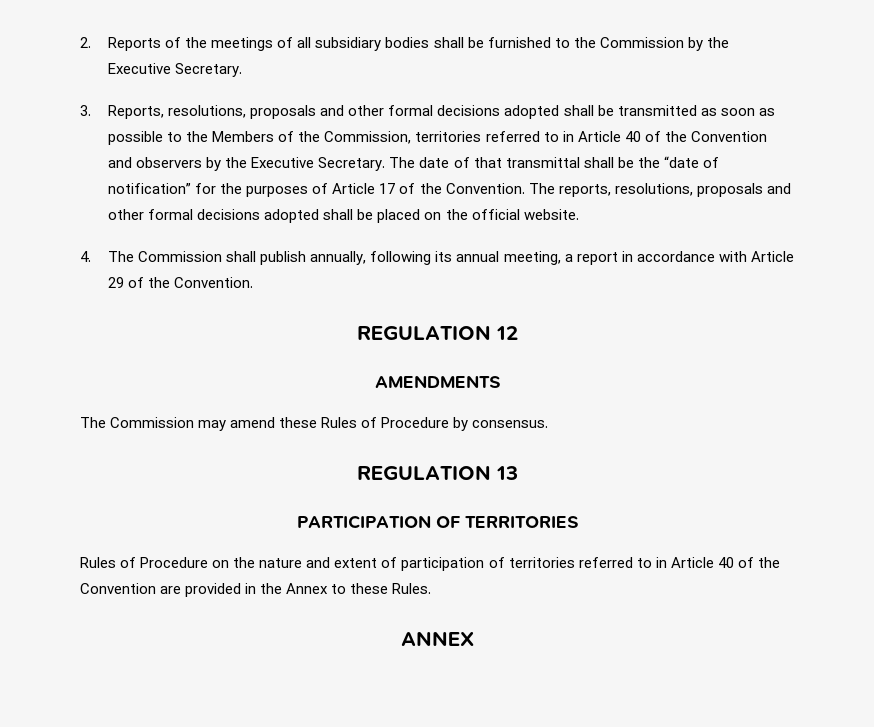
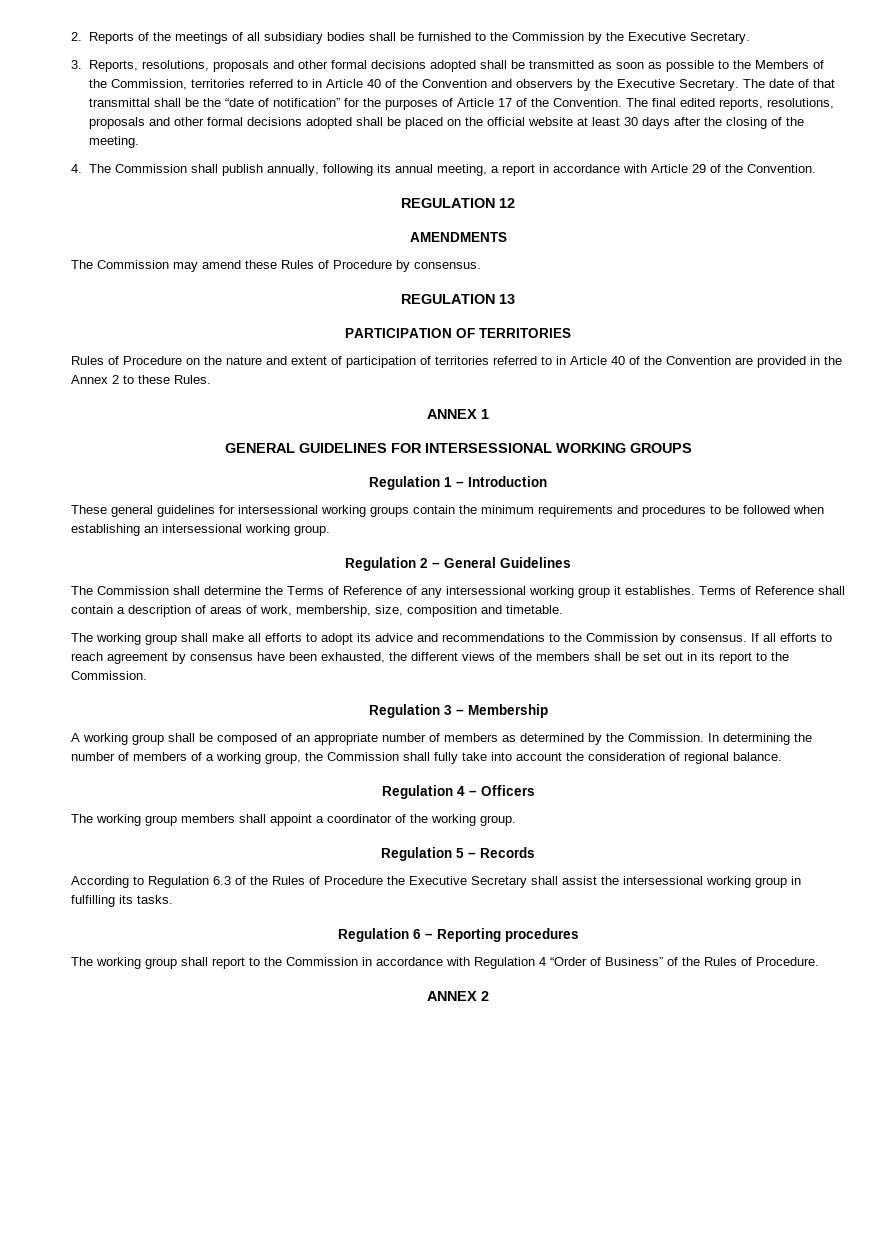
- The reports, resolutions, proposals and other formal decisions adopted shall be placed on the official website.
+ The final edited reports, resolutions, proposals and other formal decisions adopted shall be placed on the official website at least 30 days after the closing of the meeting.
- Rules of Procedure on the nature and extent of participation of territories referred to in Article 40 of the Convention are provided in the Annex to these Rules.
+ Rules of Procedure on the nature and extent of participation of territories referred to in Article 40 of the Convention are provided in the Annex 2 to these Rules.
- ANNEX
+ ANNEX 1
+ GENERAL GUIDELINES FOR INTERSESSIONAL WORKING GROUPS
+ Regulation 1 – Introduction
+ These general guidelines for intersessional working groups contain the minimum requirements and procedures to be followed when establishing an intersessional working group.
+ Regulation 2 – General Guidelines
+ The Commission shall determine the Terms of Reference of any intersessional working group it establishes. Terms of Reference shall contain a description of areas of work, membership, size, composition and timetable.
+ The working group shall make all efforts to adopt its advice and recommendations to the Commission by consensus. If all efforts to reach agreement by consensus have been exhausted, the different views of the members shall be set out in its report to the Commission.
+ Regulation 3 – Membership
+ A working group shall be composed of an appropriate number of members as determined by the Commission. In determining the number of members of a working group, the Commission shall fully take into account the consideration of regional balance.
+ Regulation 4 – Officers
+ The working group members shall appoint a coordinator of the working group.
+ Regulation 5 – Records
+ According to Regulation 6.3 of the Rules of Procedure the Executive Secretary shall assist the intersessional working group in fulfilling its tasks.
+ Regulation 6 – Reporting procedures
+ The working group shall report to the Commission in accordance with Regulation 4 “Order of Business” of the Rules of Procedure.
+ ANNEX 2

